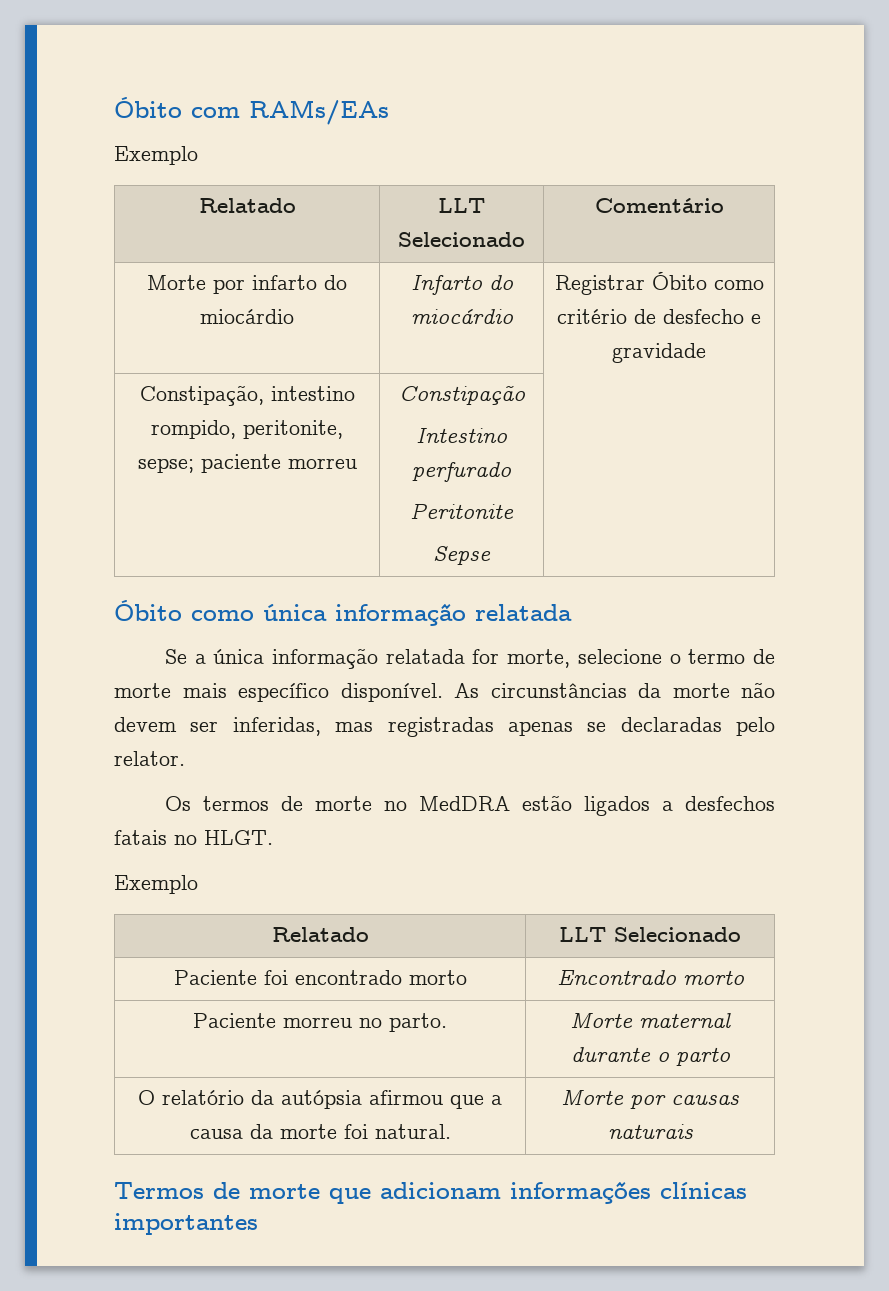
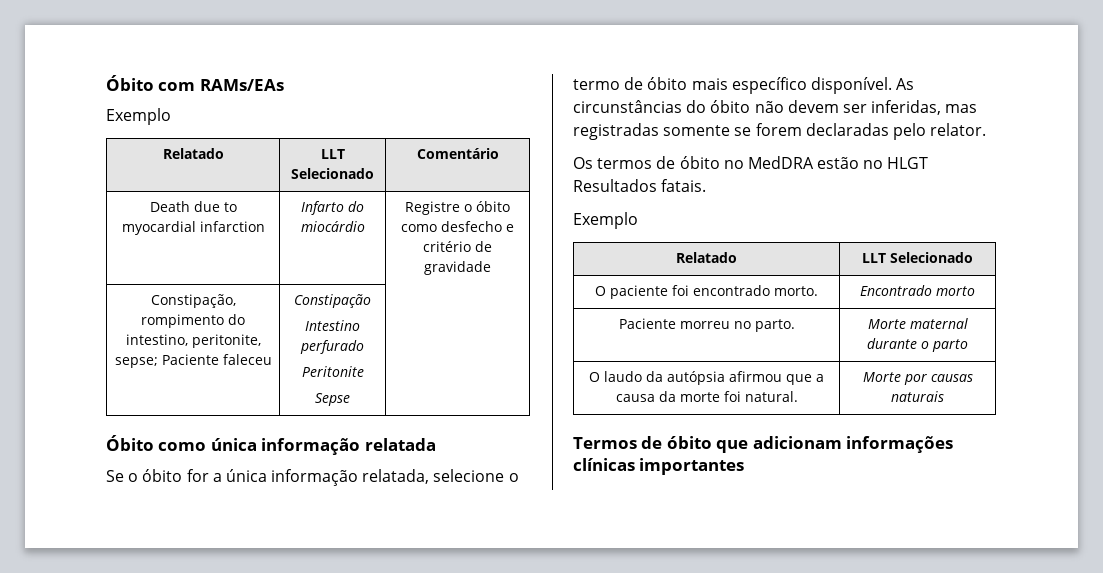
- Morte por infarto do miocárdio | Infarto do miocárdio | Registrar Óbito como critério de desfecho e gravidade
- Constipação, intestino rompido, peritonite, sepse; paciente morreu | Constipação
+ Death due to myocardial infarction | Infarto do miocárdio | Registre o óbito como desfecho e critério de gravidade
+ Constipação, rompimento do intestino, peritonite, sepse; Paciente faleceu | Constipação
- Se a única informação relatada for morte, selecione o termo de morte mais específico disponível.
+ Se o óbito for a única informação relatada, selecione o termo de óbito mais específico disponível.
- As circunstâncias da morte não devem ser inferidas, mas registradas apenas se declaradas pelo relator.
+ As circunstâncias do óbito não devem ser inferidas, mas registradas somente se forem declaradas pelo relator.
- Os termos de morte no MedDRA estão ligados a desfechos fatais no HLGT.
+ Os termos de óbito no MedDRA estão no HLGT Resultados fatais.
- Paciente foi encontrado morto | Encontrado morto
+ O paciente foi encontrado morto. | Encontrado morto
- O relatório da autópsia afirmou que a causa da morte foi natural. | Morte por causas naturais
+ O laudo da autópsia afirmou que a causa da morte foi natural. | Morte por causas naturais
- Termos de morte que adicionam informações clínicas importantes
+ Termos de óbito que adicionam informações clínicas importantes

